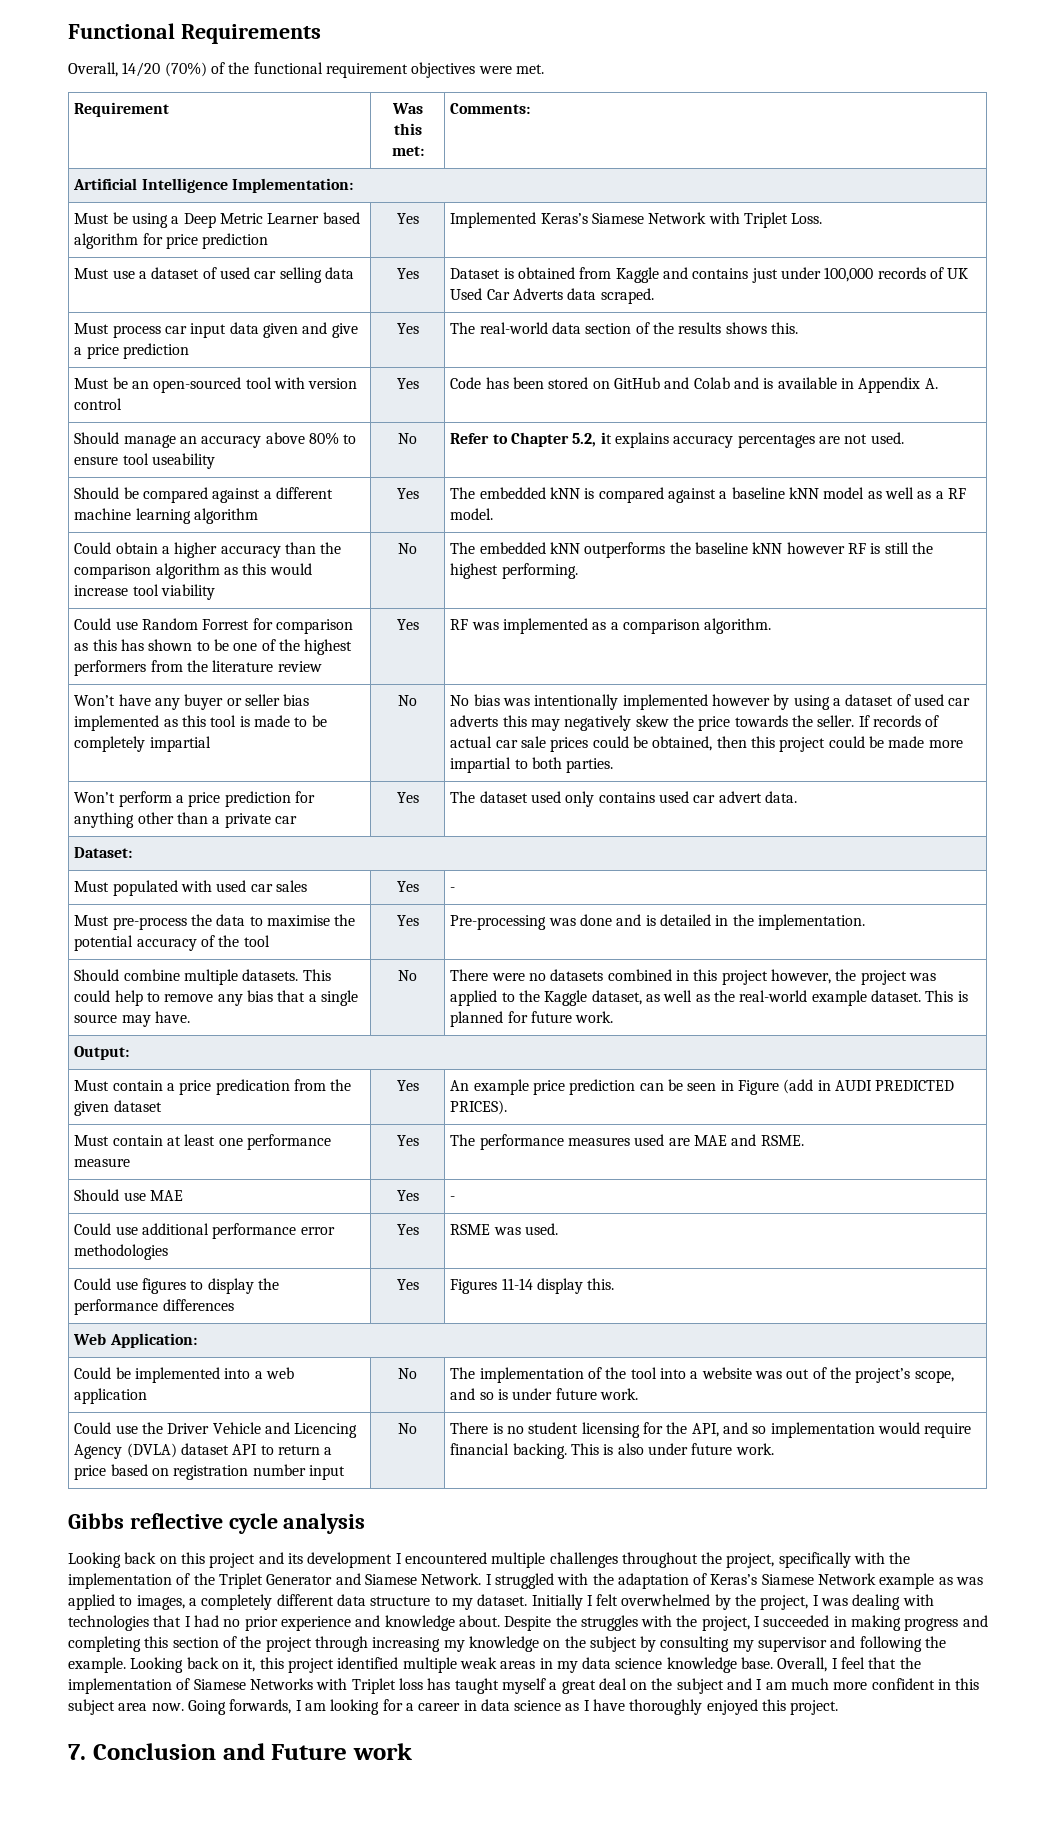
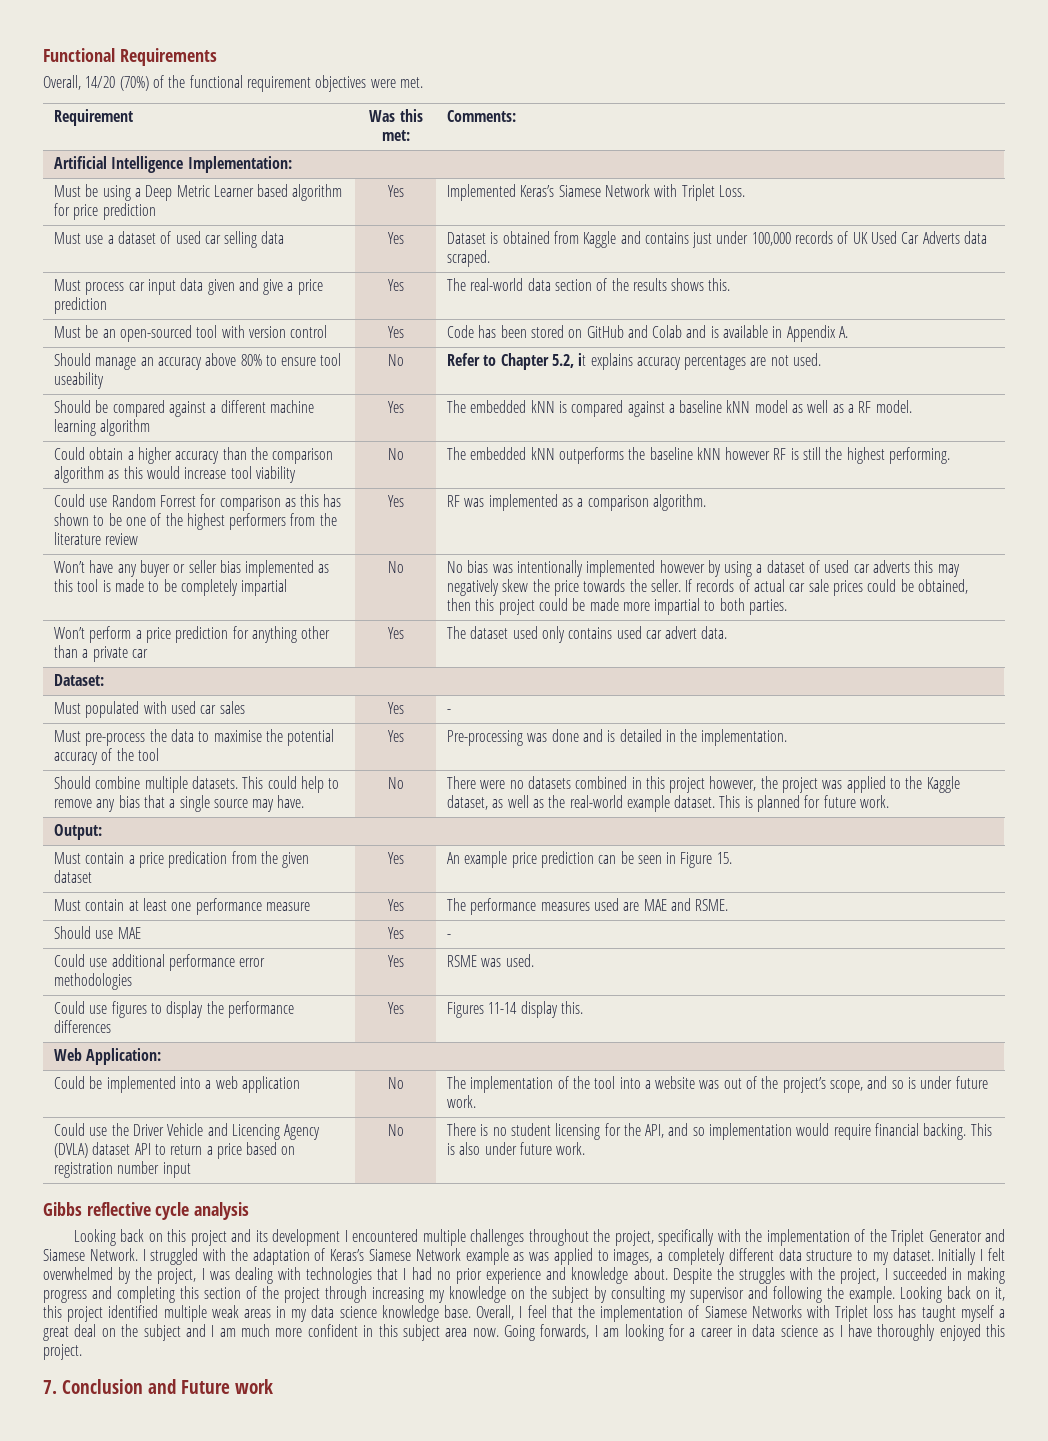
- Must contain a price predication from the given dataset | Yes | An example price prediction can be seen in Figure (add in AUDI PREDICTED PRICES).
+ Must contain a price predication from the given dataset | Yes | An example price prediction can be seen in Figure 15.

